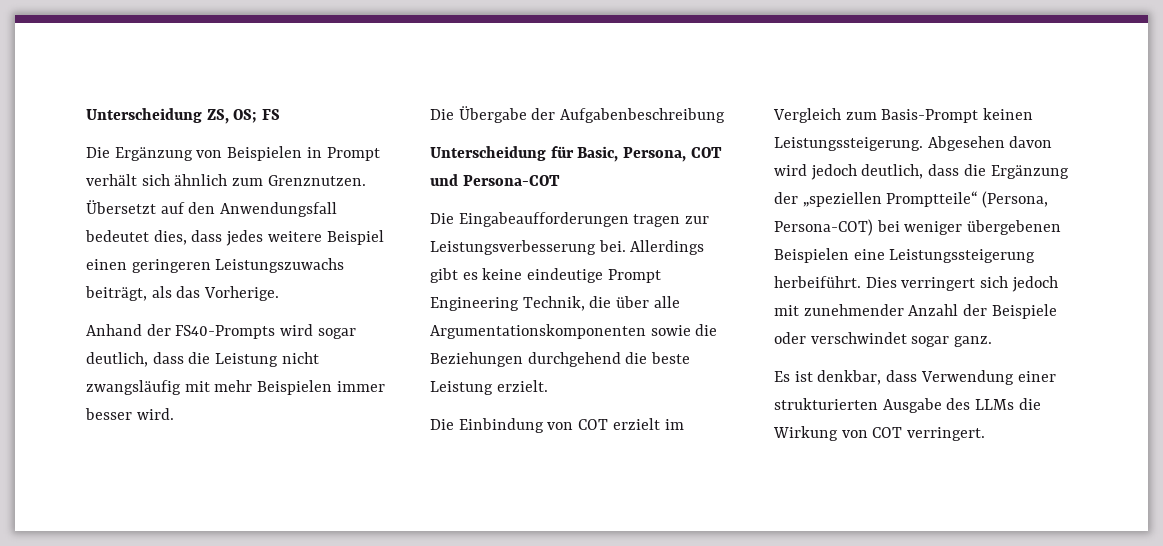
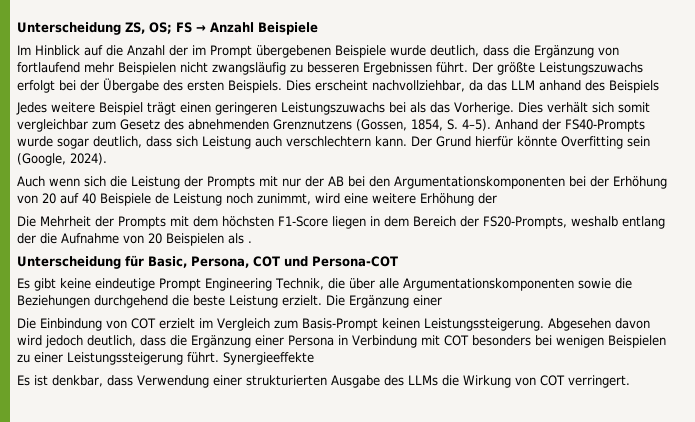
- Unterscheidung ZS, OS; FS
- Die Ergänzung von Beispielen in Prompt verhält sich ähnlich zum Grenznutzen. Übersetzt auf den Anwendungsfall bedeutet dies, dass jedes weitere Beispiel einen geringeren Leistungszuwachs beiträgt, als das Vorherige.
- Anhand der FS40-Prompts wird sogar deutlich, dass die Leistung nicht zwangsläufig mit mehr Beispielen immer besser wird.
- Die Übergabe der Aufgabenbeschreibung
+ Unterscheidung ZS, OS; FS → Anzahl Beispiele
+ Im Hinblick auf die Anzahl der im Prompt übergebenen Beispiele wurde deutlich, dass die Ergänzung von fortlaufend mehr Beispielen nicht zwangsläufig zu besseren Ergebnissen führt. Der größte Leistungszuwachs erfolgt bei der Übergabe des ersten Beispiels. Dies erscheint nachvollziehbar, da das LLM anhand des Beispiels
+ Jedes weitere Beispiel trägt einen geringeren Leistungszuwachs bei als das Vorherige. Dies verhält sich somit vergleichbar zum Gesetz des abnehmenden Grenznutzens (Gossen, 1854, S. 4–5). Anhand der FS40-Prompts wurde sogar deutlich, dass sich Leistung auch verschlechtern kann. Der Grund hierfür könnte Overfitting sein (Google, 2024).
+ Auch wenn sich die Leistung der Prompts mit nur der AB bei den Argumentationskomponenten bei der Erhöhung von 20 auf 40 Beispiele de Leistung noch zunimmt, wird eine weitere Erhöhung der
+ Die Mehrheit der Prompts mit dem höchsten F1-Score liegen in dem Bereich der FS20-Prompts, weshalb entlang der die Aufnahme von 20 Beispielen als .
- Die Eingabeaufforderungen tragen zur Leistungsverbesserung bei. Allerdings gibt es keine eindeutige Prompt Engineering Technik, die über alle Argumentationskomponenten sowie die Beziehungen durchgehend die beste Leistung erzielt.
+ Es gibt keine eindeutige Prompt Engineering Technik, die über alle Argumentationskomponenten sowie die Beziehungen durchgehend die beste Leistung erzielt. Die Ergänzung einer
- Abgesehen davon wird jedoch deutlich, dass die Ergänzung der „speziellen Promptteile“ (Persona, Persona-COT) bei weniger übergebenen Beispielen eine Leistungssteigerung herbeiführt. Dies verringert sich jedoch mit zunehmender Anzahl der Beispiele oder verschwindet sogar ganz.
+ Abgesehen davon wird jedoch deutlich, dass die Ergänzung einer Persona in Verbindung mit COT besonders bei wenigen Beispielen zu einer Leistungssteigerung führt. Synergieeffekte

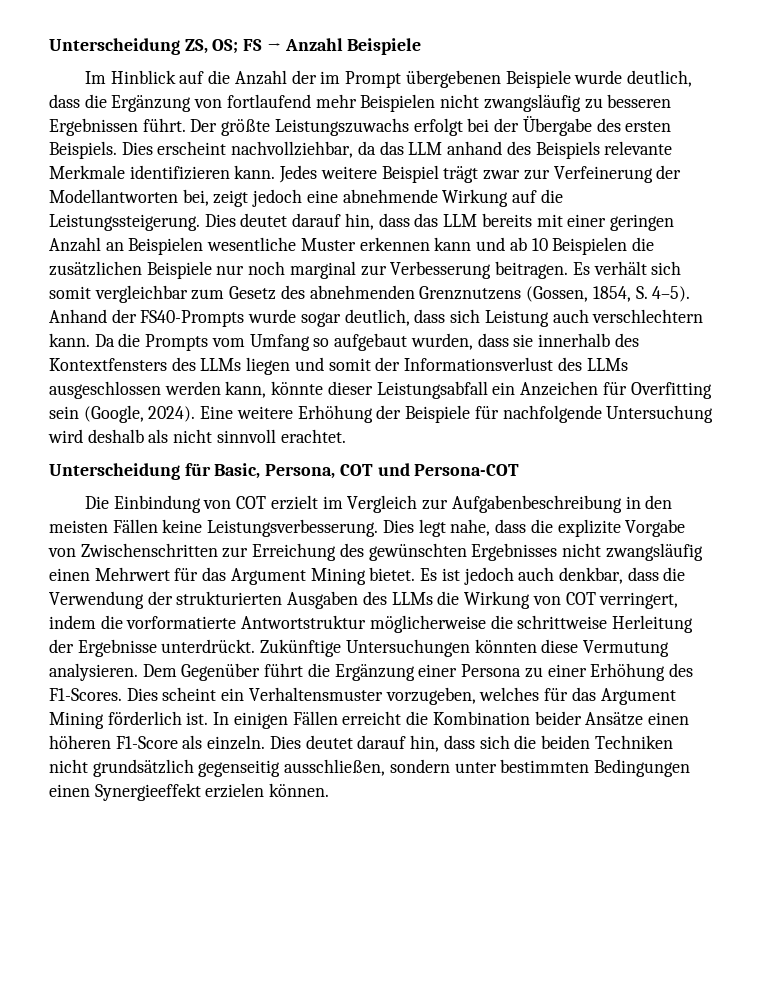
- Dies erscheint nachvollziehbar, da das LLM anhand des Beispiels
- Jedes weitere Beispiel trägt einen geringeren Leistungszuwachs bei als das Vorherige. Dies verhält sich somit vergleichbar zum Gesetz des abnehmenden Grenznutzens (Gossen, 1854, S. 4–5).
+ Dies erscheint nachvollziehbar, da das LLM anhand des Beispiels relevante Merkmale identifizieren kann. Jedes weitere Beispiel trägt zwar zur Verfeinerung der Modellantworten bei, zeigt jedoch eine abnehmende Wirkung auf die Leistungssteigerung. Dies deutet darauf hin, dass das LLM bereits mit einer geringen Anzahl an Beispielen wesentliche Muster erkennen kann und ab 10 Beispielen die zusätzlichen Beispiele nur noch marginal zur Verbesserung beitragen. Es verhält sich somit vergleichbar zum Gesetz des abnehmenden Grenznutzens (Gossen, 1854, S. 4–5).
- Der Grund hierfür könnte Overfitting sein (Google, 2024).
- Auch wenn sich die Leistung der Prompts mit nur der AB bei den Argumentationskomponenten bei der Erhöhung von 20 auf 40 Beispiele de Leistung noch zunimmt, wird eine weitere Erhöhung der
- Die Mehrheit der Prompts mit dem höchsten F1-Score liegen in dem Bereich der FS20-Prompts, weshalb entlang der die Aufnahme von 20 Beispielen als .
+ Da die Prompts vom Umfang so aufgebaut wurden, dass sie innerhalb des Kontextfensters des LLMs liegen und somit der Informationsverlust des LLMs ausgeschlossen werden kann, könnte dieser Leistungsabfall ein Anzeichen für Overfitting sein (Google, 2024). Eine weitere Erhöhung der Beispiele für nachfolgende Untersuchung wird deshalb als nicht sinnvoll erachtet.
- Es gibt keine eindeutige Prompt Engineering Technik, die über alle Argumentationskomponenten sowie die Beziehungen durchgehend die beste Leistung erzielt. Die Ergänzung einer
- Die Einbindung von COT erzielt im Vergleich zum Basis-Prompt keinen Leistungssteigerung. Abgesehen davon wird jedoch deutlich, dass die Ergänzung einer Persona in Verbindung mit COT besonders bei wenigen Beispielen zu einer Leistungssteigerung führt. Synergieeffekte
- Es ist denkbar, dass Verwendung einer strukturierten Ausgabe des LLMs die Wirkung von COT verringert.
+ Die Einbindung von COT erzielt im Vergleich zur Aufgabenbeschreibung in den meisten Fällen keine Leistungsverbesserung. Dies legt nahe, dass die explizite Vorgabe von Zwischenschritten zur Erreichung des gewünschten Ergebnisses nicht zwangsläufig einen Mehrwert für das Argument Mining bietet. Es ist jedoch auch denkbar, dass die Verwendung der strukturierten Ausgaben des LLMs die Wirkung von COT verringert, indem die vorformatierte Antwortstruktur möglicherweise die schrittweise Herleitung der Ergebnisse unterdrückt. Zukünftige Untersuchungen könnten diese Vermutung analysieren. Dem Gegenüber führt die Ergänzung einer Persona zu einer Erhöhung des F1-Scores. Dies scheint ein Verhaltensmuster vorzugeben, welches für das Argument Mining förderlich ist. In einigen Fällen erreicht die Kombination beider Ansätze einen höheren F1-Score als einzeln. Dies deutet darauf hin, dass sich die beiden Techniken nicht grundsätzlich gegenseitig ausschließen, sondern unter bestimmten Bedingungen einen Synergieeffekt erzielen können.

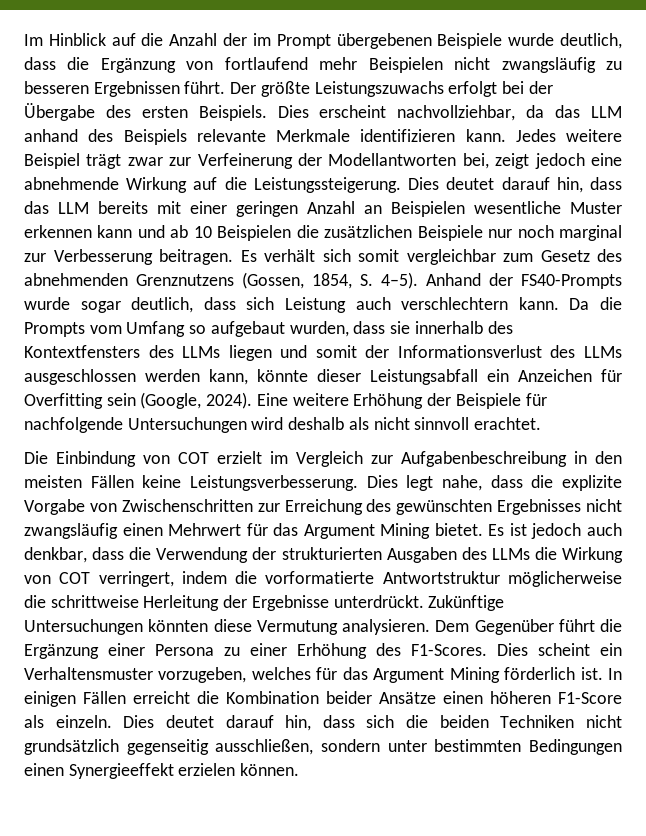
- Unterscheidung ZS, OS; FS → Anzahl Beispiele
- Eine weitere Erhöhung der Beispiele für nachfolgende Untersuchung wird deshalb als nicht sinnvoll erachtet.
+ Eine weitere Erhöhung der Beispiele für nachfolgende Untersuchungen wird deshalb als nicht sinnvoll erachtet.
- Unterscheidung für Basic, Persona, COT und Persona-COT

